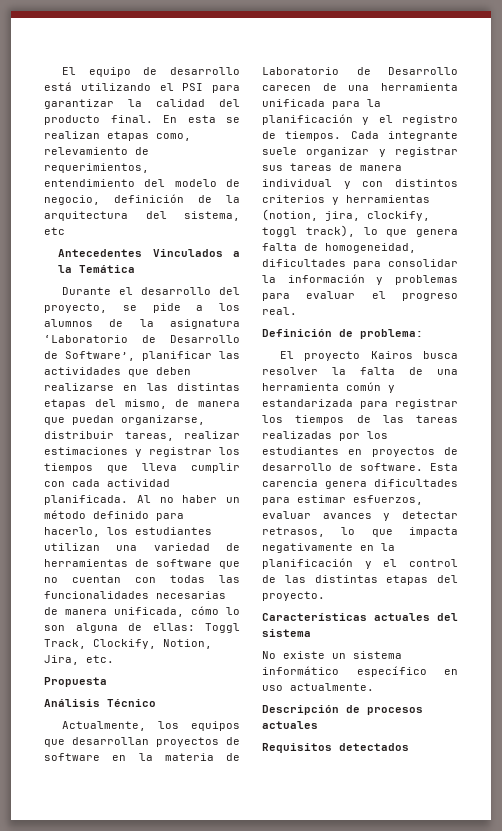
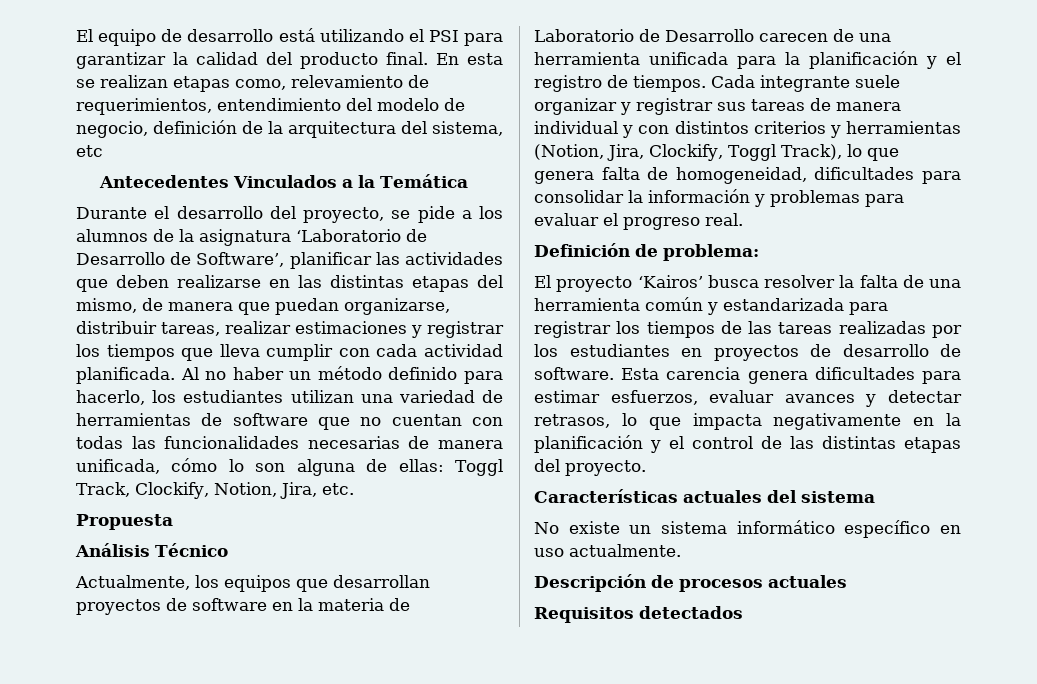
- Cada integrante suele organizar y registrar sus tareas de manera individual y con distintos criterios y herramientas (notion, jira, clockify, toggl track), lo que genera falta de homogeneidad, dificultades para consolidar la información y problemas para evaluar el progreso real.
+ Cada integrante suele organizar y registrar sus tareas de manera individual y con distintos criterios y herramientas (Notion, Jira, Clockify, Toggl Track), lo que genera falta de homogeneidad, dificultades para consolidar la información y problemas para evaluar el progreso real.
- El proyecto Kairos busca resolver la falta de una herramienta común y estandarizada para registrar los tiempos de las tareas realizadas por los estudiantes en proyectos de desarrollo de software.
+ El proyecto ‘Kairos’ busca resolver la falta de una herramienta común y estandarizada para registrar los tiempos de las tareas realizadas por los estudiantes en proyectos de desarrollo de software.

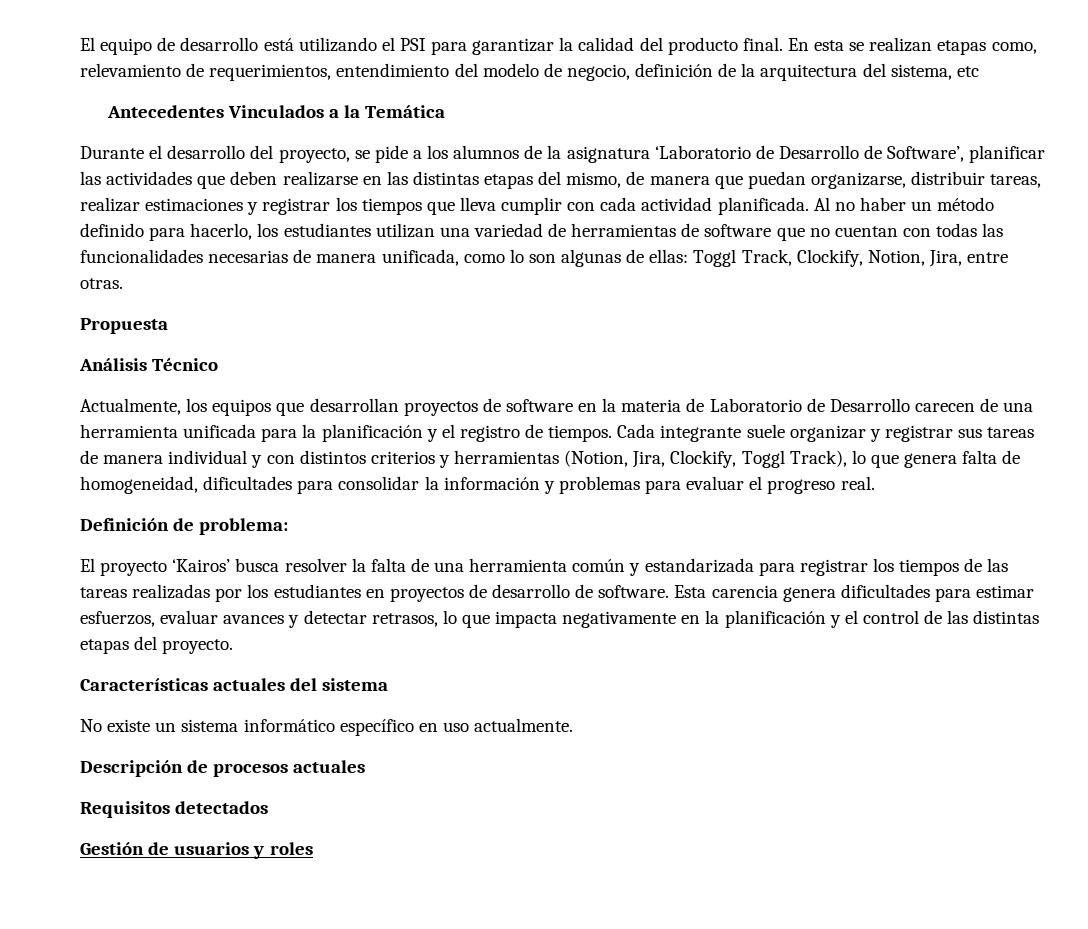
- Al no haber un método definido para hacerlo, los estudiantes utilizan una variedad de herramientas de software que no cuentan con todas las funcionalidades necesarias de manera unificada, cómo lo son alguna de ellas: Toggl Track, Clockify, Notion, Jira, etc.
+ Al no haber un método definido para hacerlo, los estudiantes utilizan una variedad de herramientas de software que no cuentan con todas las funcionalidades necesarias de manera unificada, como lo son algunas de ellas: Toggl Track, Clockify, Notion, Jira, entre otras.
+ Gestión de usuarios y roles

